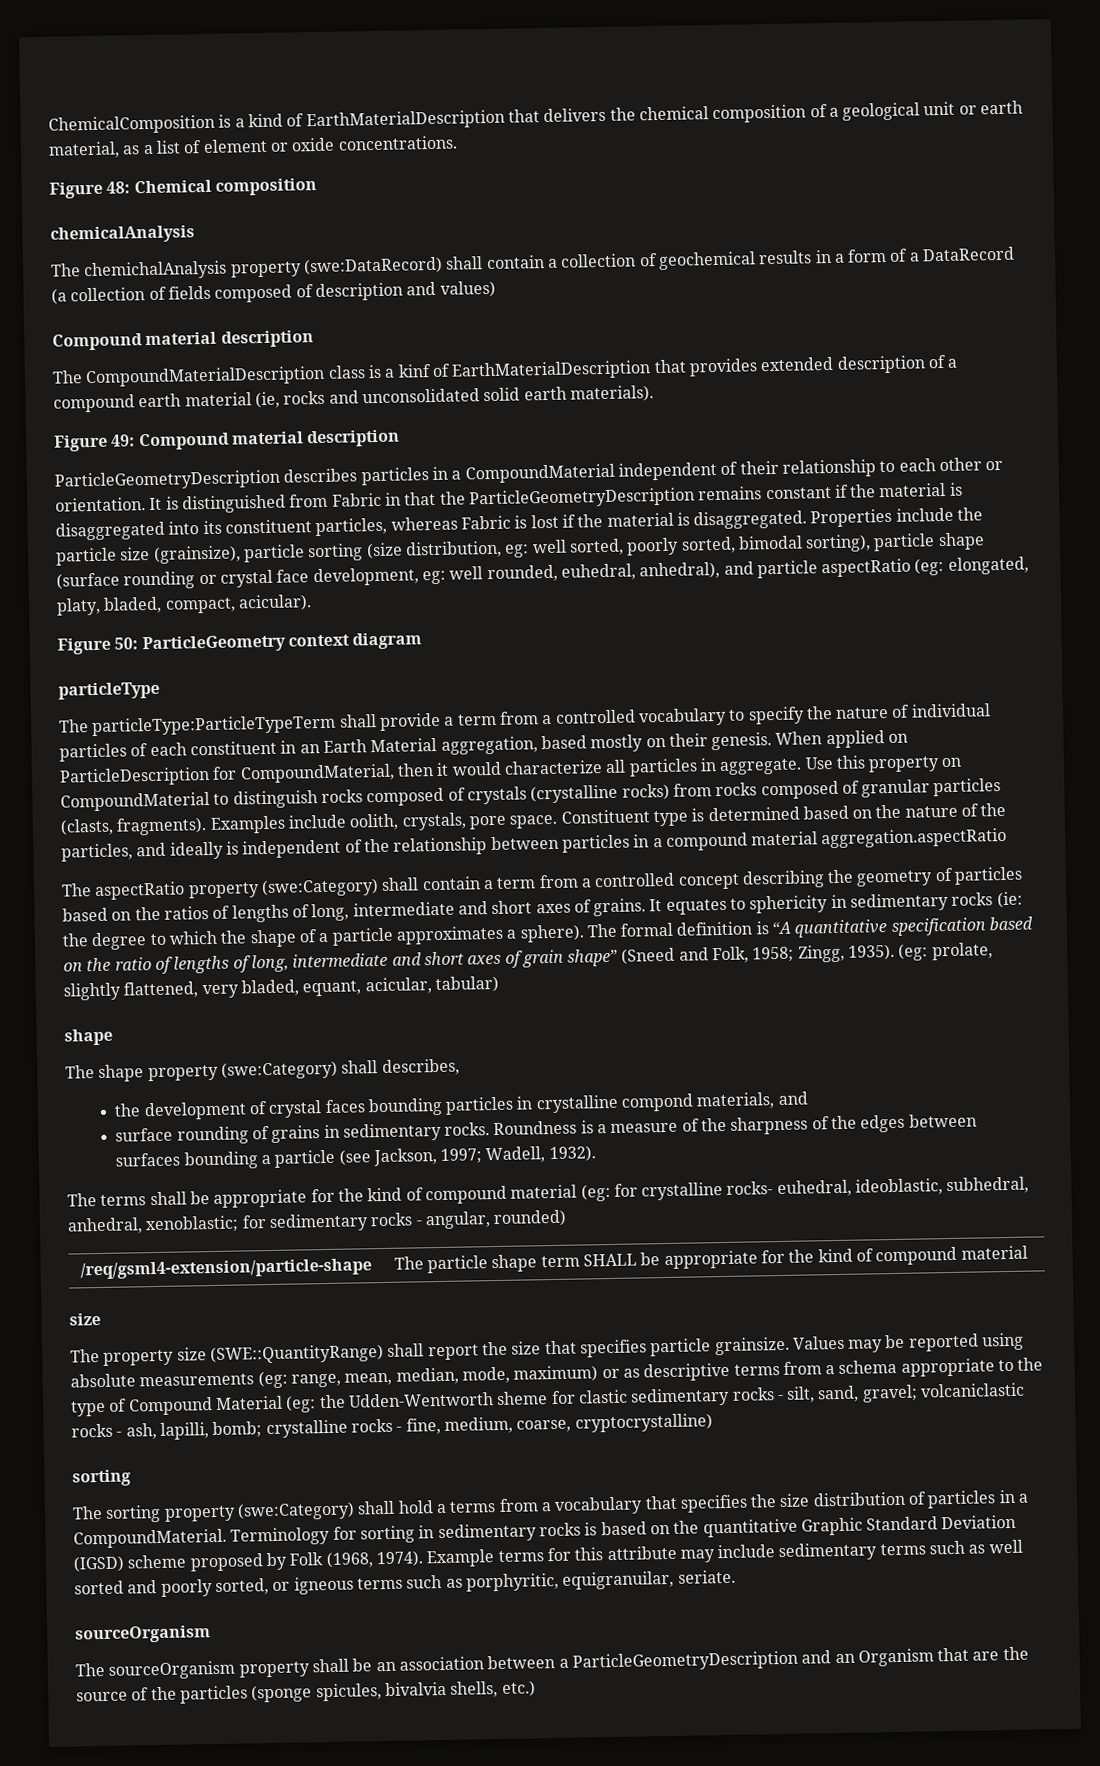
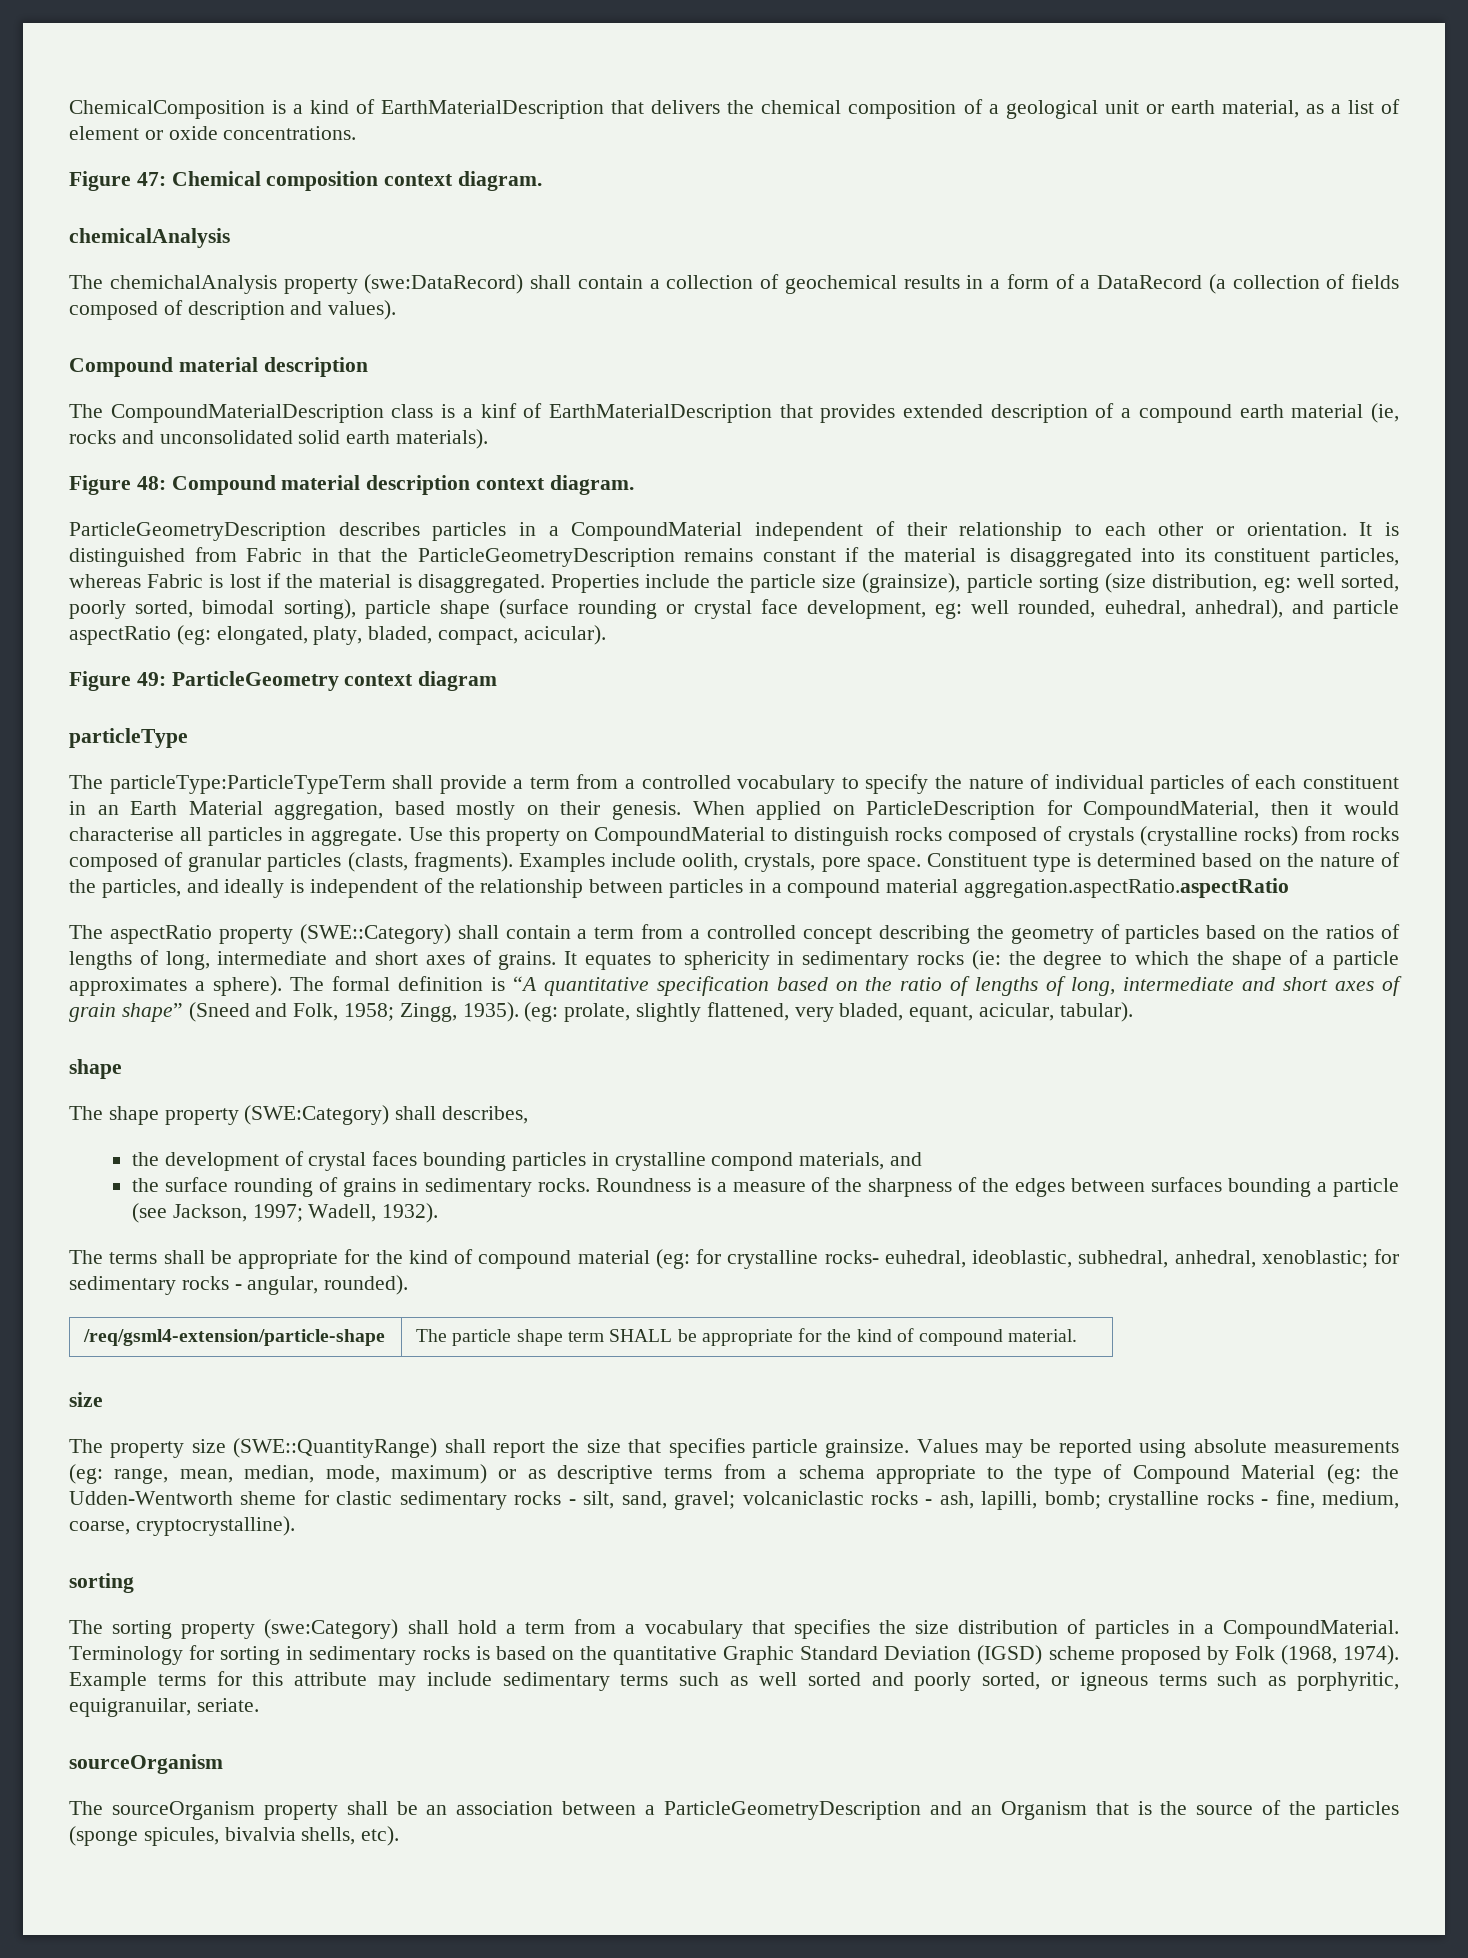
- Figure 48: Chemical composition
+ Figure 47: Chemical composition context diagram.
- The chemichalAnalysis property (swe:DataRecord) shall contain a collection of geochemical results in a form of a DataRecord (a collection of fields composed of description and values)
+ The chemichalAnalysis property (swe:DataRecord) shall contain a collection of geochemical results in a form of a DataRecord (a collection of fields composed of description and values).
- Figure 49: Compound material description
+ Figure 48: Compound material description context diagram.
- Figure 50: ParticleGeometry context diagram
+ Figure 49: ParticleGeometry context diagram
- When applied on ParticleDescription for CompoundMaterial, then it would characterize all particles in aggregate.
+ When applied on ParticleDescription for CompoundMaterial, then it would characterise all particles in aggregate.
- Constituent type is determined based on the nature of the particles, and ideally is independent of the relationship between particles in a compound material aggregation.aspectRatio
+ Constituent type is determined based on the nature of the particles, and ideally is independent of the relationship between particles in a compound material aggregation.aspectRatio.aspectRatio
- The aspectRatio property (swe:Category) shall contain a term from a controlled concept describing the geometry of particles based on the ratios of lengths of long, intermediate and short axes of grains.
+ The aspectRatio property (SWE::Category) shall contain a term from a controlled concept describing the geometry of particles based on the ratios of lengths of long, intermediate and short axes of grains.
- (eg: prolate, slightly flattened, very bladed, equant, acicular, tabular)
+ (eg: prolate, slightly flattened, very bladed, equant, acicular, tabular).
- The shape property (swe:Category) shall describes,
+ The shape property (SWE:Category) shall describes,
- surface rounding of grains in sedimentary rocks.
+ the surface rounding of grains in sedimentary rocks.
- The terms shall be appropriate for the kind of compound material (eg: for crystalline rocks- euhedral, ideoblastic, subhedral, anhedral, xenoblastic; for sedimentary rocks - angular, rounded)
+ The terms shall be appropriate for the kind of compound material (eg: for crystalline rocks- euhedral, ideoblastic, subhedral, anhedral, xenoblastic; for sedimentary rocks - angular, rounded).
- /req/gsml4-extension/particle-shape | The particle shape term SHALL be appropriate for the kind of compound material
+ /req/gsml4-extension/particle-shape | The particle shape term SHALL be appropriate for the kind of compound material.
- Values may be reported using absolute measurements (eg: range, mean, median, mode, maximum) or as descriptive terms from a schema appropriate to the type of Compound Material (eg: the Udden-Wentworth sheme for clastic sedimentary rocks - silt, sand, gravel; volcaniclastic rocks - ash, lapilli, bomb; crystalline rocks - fine, medium, coarse, cryptocrystalline)
+ Values may be reported using absolute measurements (eg: range, mean, median, mode, maximum) or as descriptive terms from a schema appropriate to the type of Compound Material (eg: the Udden-Wentworth sheme for clastic sedimentary rocks - silt, sand, gravel; volcaniclastic rocks - ash, lapilli, bomb; crystalline rocks - fine, medium, coarse, cryptocrystalline).
- The sorting property (swe:Category) shall hold a terms from a vocabulary that specifies the size distribution of particles in a CompoundMaterial.
+ The sorting property (swe:Category) shall hold a term from a vocabulary that specifies the size distribution of particles in a CompoundMaterial.
- The sourceOrganism property shall be an association between a ParticleGeometryDescription and an Organism that are the source of the particles (sponge spicules, bivalvia shells, etc.)
+ The sourceOrganism property shall be an association between a ParticleGeometryDescription and an Organism that is the source of the particles (sponge spicules, bivalvia shells, etc).

